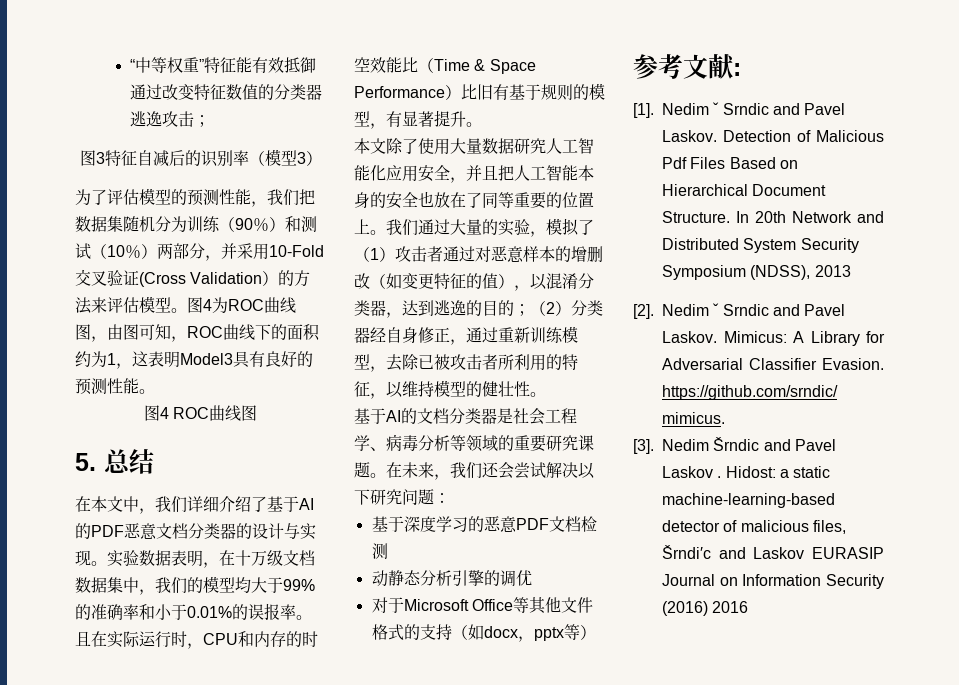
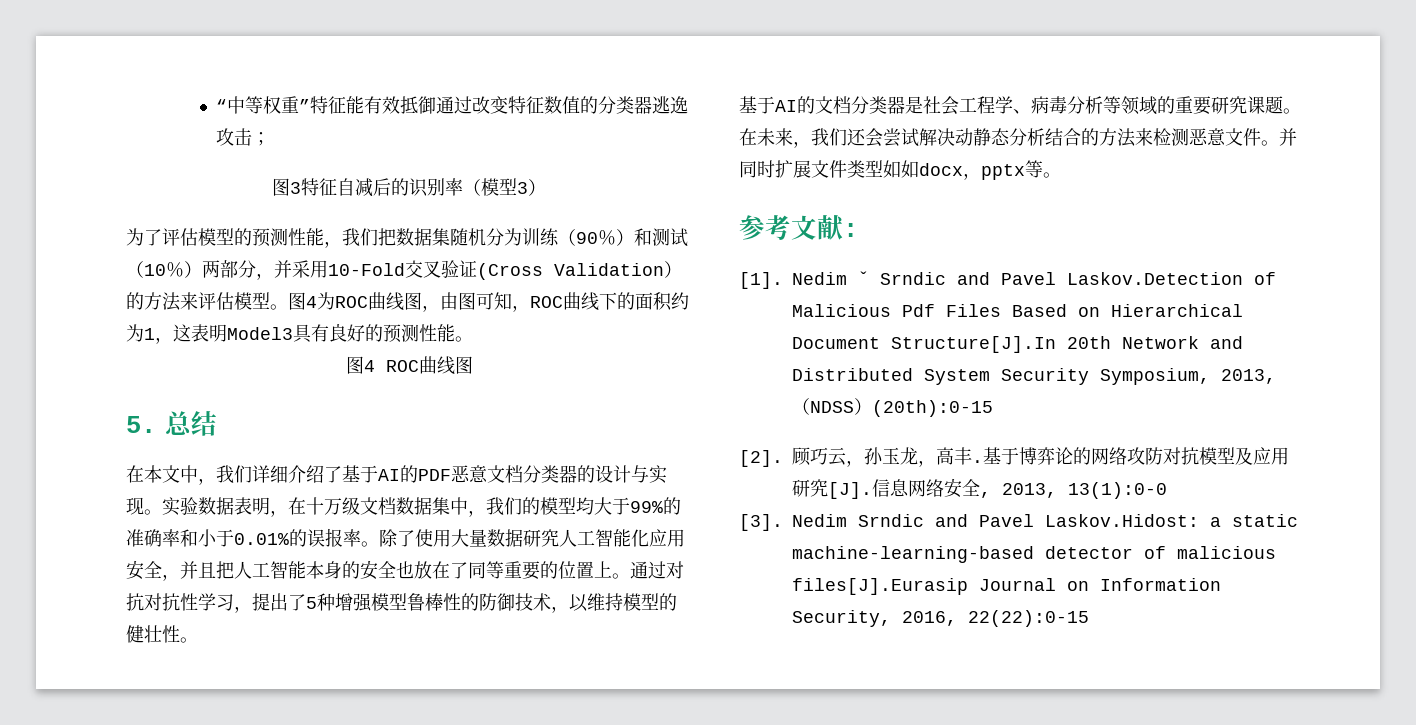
- 且在实际运行时，CPU和内存的时空效能比（Time & Space Performance）比旧有基于规则的模型，有显著提升。
- 本文除了使用大量数据研究人工智能化应用安全，并且把人工智能本身的安全也放在了同等重要的位置上。
+ 除了使用大量数据研究人工智能化应用安全，并且把人工智能本身的安全也放在了同等重要的位置上。
- 我们通过大量的实验，模拟了（1）攻击者通过对恶意样本的增删改（如变更特征的值），以混淆分类器，达到逃逸的目的；（2）分类器经自身修正，通过重新训练模型，去除已被攻击者所利用的特征，以维持模型的健壮性。
+ 通过对抗对抗性学习，提出了5种增强模型鲁棒性的防御技术，以维持模型的健壮性。
- 在未来，我们还会尝试解决以下研究问题：
- 基于深度学习的恶意PDF文档检测
- 动静态分析引擎的调优
- 对于Microsoft Office等其他文件格式的支持（如docx，pptx等）
+ 在未来，我们还会尝试解决动静态分析结合的方法来检测恶意文件。并同时扩展文件类型如如docx，pptx等。
- Nedim ˇ Srndic and Pavel Laskov. Detection of Malicious Pdf Files Based on Hierarchical Document Structure. In 20th Network and Distributed System Security Symposium (NDSS), 2013
- [2]. Nedim ˇ Srndic and Pavel Laskov. Mimicus: A Library for Adversarial Classifier Evasion. https://github.com/srndic/ mimicus.
- [3]. Nedim Šrndic and Pavel Laskov . Hidost: a static machine-learning-based detector of malicious files, Šrndi′c and Laskov EURASIP Journal on Information Security (2016) 2016
+ Nedim ˇ Srndic and Pavel Laskov.Detection of Malicious Pdf Files Based on Hierarchical Document Structure[J].In 20th Network and Distributed System Security Symposium, 2013,（NDSS）(20th):0-15
+ [2].顾巧云，孙玉龙，高丰.基于博弈论的网络攻防对抗模型及应用研究[J].信息网络安全, 2013, 13(1):0-0
+ [3]. Nedim Srndic and Pavel Laskov.Hidost: a static machine-learning-based detector of malicious files[J].Eurasip Journal on Information Security, 2016, 22(22):0-15

